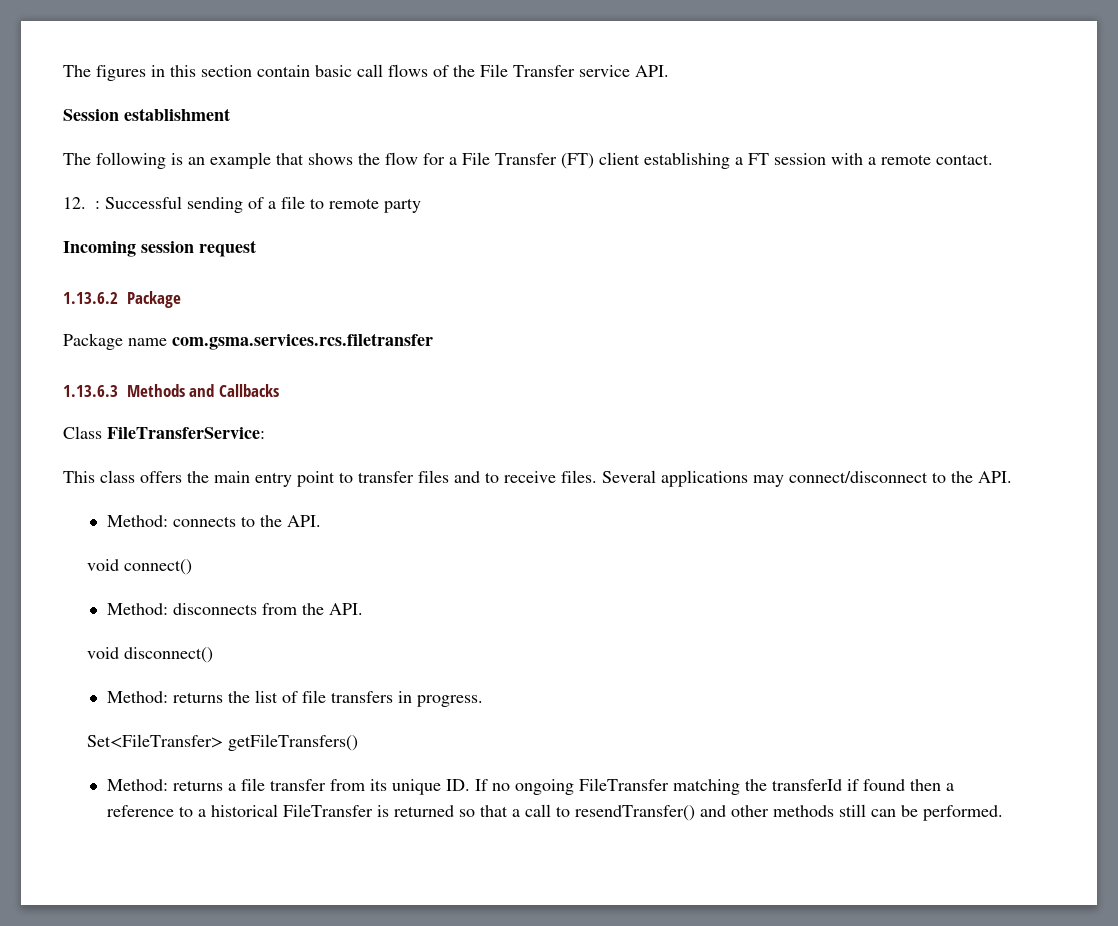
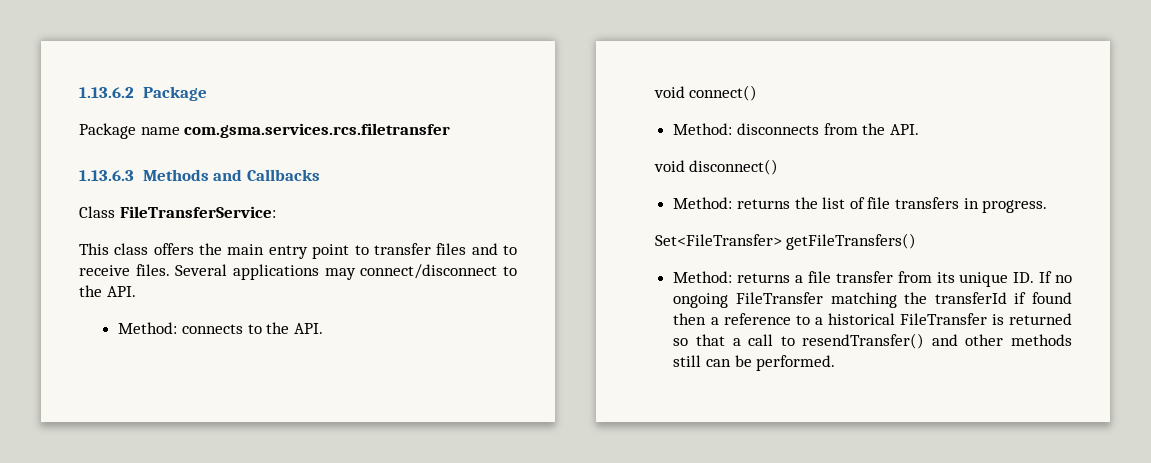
- The figures in this section contain basic call flows of the File Transfer service API.
- Session establishment
- The following is an example that shows the flow for a File Transfer (FT) client establishing a FT session with a remote contact.
- 12. : Successful sending of a file to remote party
- Incoming session request

